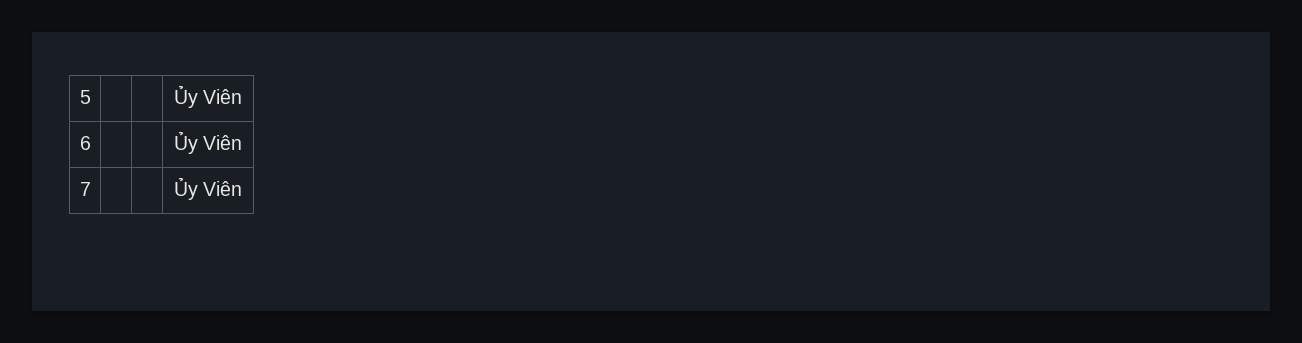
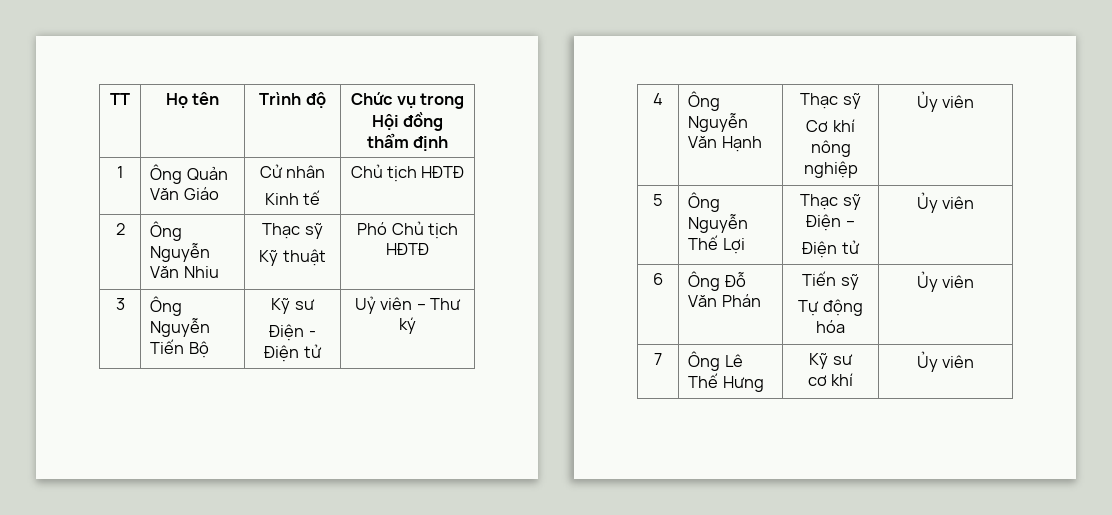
- 5 | | | Ủy Viên
+ TT | Họ tên | Trình độ | Chức vụ trong Hội đồng thẩm định
+ 1 | Ông Quản Văn Giáo | Cử nhân
+ Kinh tế | Chủ tịch HĐTĐ
+ 2 | Ông Nguyễn Văn Nhiu | Thạc sỹ
+ Kỹ thuật | Phó Chủ tịch HĐTĐ
+ 3 | Ông Nguyễn Tiến Bộ | Kỹ sư
+ Điện - Điện tử | Uỷ viên – Thư ký
+ 4 | Ông Nguyễn Văn Hạnh | Thạc sỹ
+ Cơ khí nông nghiệp | Ủy viên
+ 5 | Ông Nguyễn Thế Lợi | Thạc sỹ Điện –
+ Điện tử | Ủy viên
- 6 | | | Ủy Viên
+ 6 | Ông Đỗ Văn Phán | Tiến sỹ
+ Tự động hóa | Ủy viên
- 7 | | | Ủy Viên
+ 7 | Ông Lê Thế Hưng | Kỹ sư
+ cơ khí | Ủy viên

